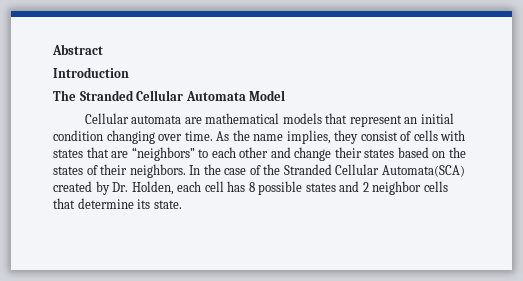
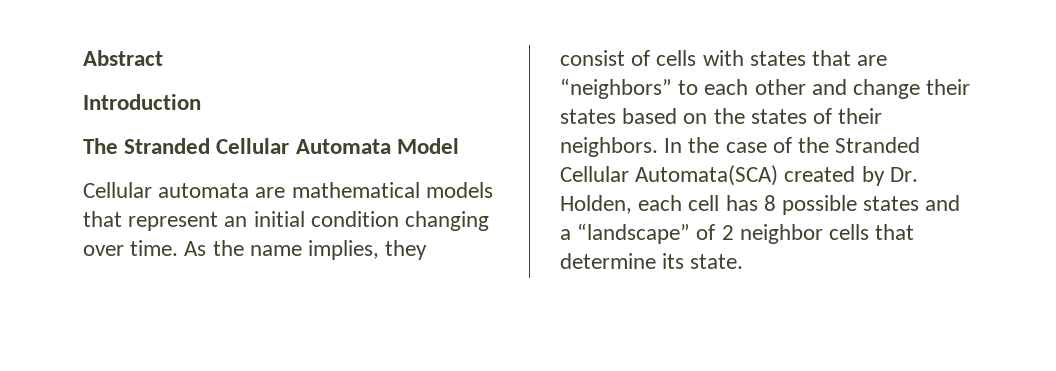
- In the case of the Stranded Cellular Automata(SCA) created by Dr. Holden, each cell has 8 possible states and 2 neighbor cells that determine its state.
+ In the case of the Stranded Cellular Automata(SCA) created by Dr. Holden, each cell has 8 possible states and a “landscape” of 2 neighbor cells that determine its state.

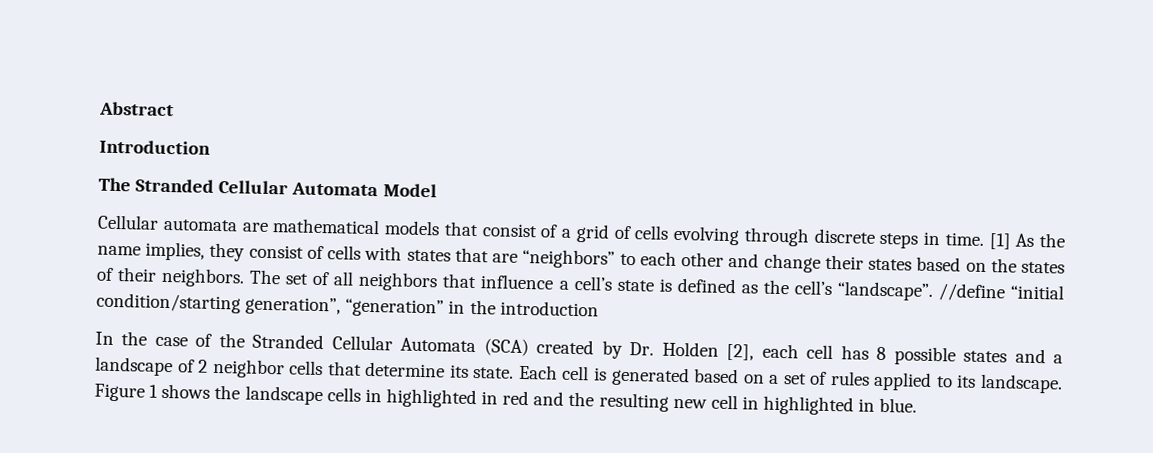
- Cellular automata are mathematical models that represent an initial condition changing over time. As the name implies, they consist of cells with states that are “neighbors” to each other and change their states based on the states of their neighbors. In the case of the Stranded Cellular Automata(SCA) created by Dr. Holden, each cell has 8 possible states and a “landscape” of 2 neighbor cells that determine its state.
+ Cellular automata are mathematical models that consist of a grid of cells evolving through discrete steps in time. [1] As the name implies, they consist of cells with states that are “neighbors” to each other and change their states based on the states of their neighbors. The set of all neighbors that influence a cell’s state is defined as the cell’s “landscape”. //define “initial condition/starting generation”, “generation” in the introduction
+ In the case of the Stranded Cellular Automata (SCA) created by Dr. Holden [2], each cell has 8 possible states and a landscape of 2 neighbor cells that determine its state.
+ Each cell is generated based on a set of rules applied to its landscape. Figure 1 shows the landscape cells in highlighted in red and the resulting new cell in highlighted in blue.

